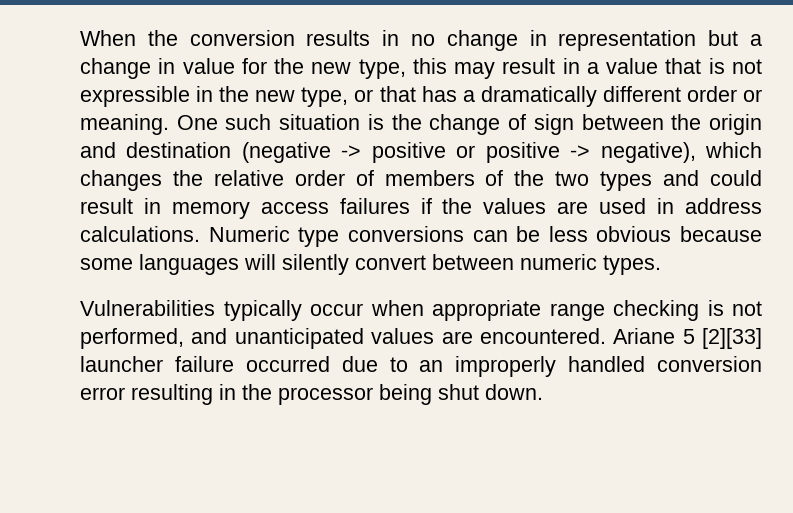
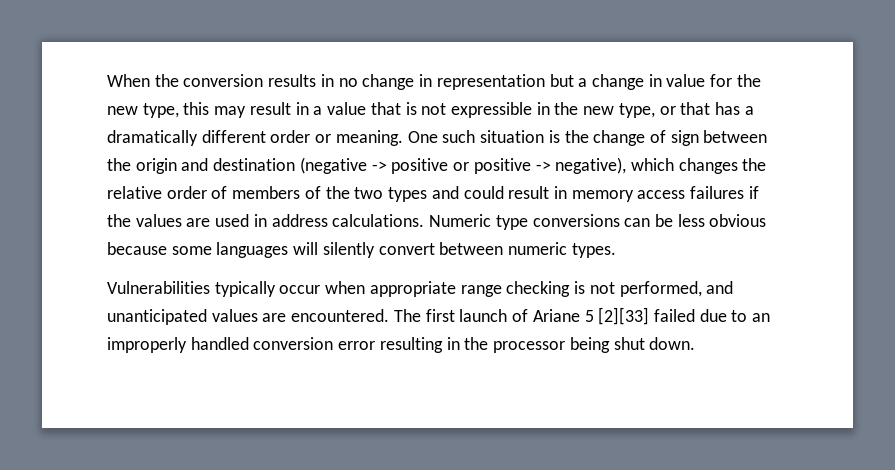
- Ariane 5 [2][33] launcher failure occurred due to an improperly handled conversion error resulting in the processor being shut down.
+ The first launch of Ariane 5 [2][33] failed due to an improperly handled conversion error resulting in the processor being shut down.

